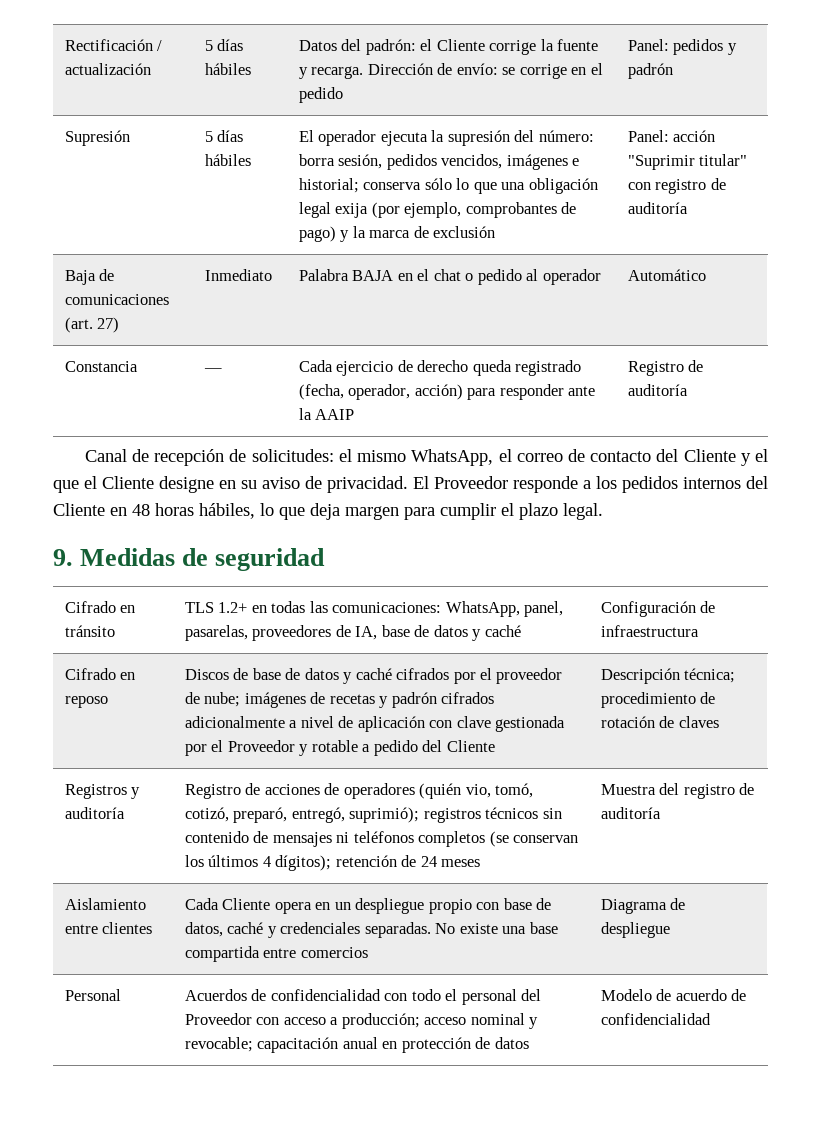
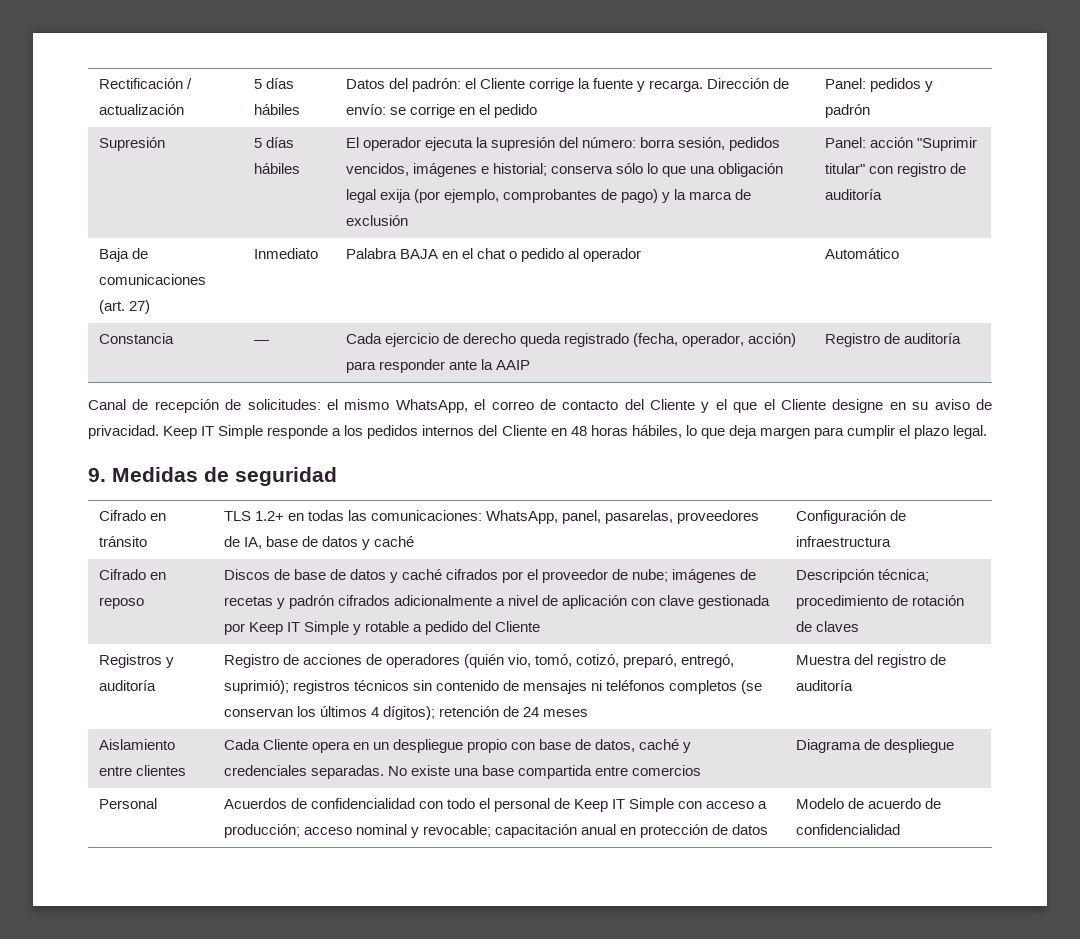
- El Proveedor responde a los pedidos internos del Cliente en 48 horas hábiles, lo que deja margen para cumplir el plazo legal.
+ Keep IT Simple responde a los pedidos internos del Cliente en 48 horas hábiles, lo que deja margen para cumplir el plazo legal.
- Discos de base de datos y caché cifrados por el proveedor de nube; imágenes de recetas y padrón cifrados adicionalmente a nivel de aplicación con clave gestionada por el Proveedor y rotable a pedido del Cliente
+ Discos de base de datos y caché cifrados por el proveedor de nube; imágenes de recetas y padrón cifrados adicionalmente a nivel de aplicación con clave gestionada por Keep IT Simple y rotable a pedido del Cliente
- Personal | Acuerdos de confidencialidad con todo el personal del Proveedor con acceso a producción; acceso nominal y revocable; capacitación anual en protección de datos | Modelo de acuerdo de confidencialidad
+ Personal | Acuerdos de confidencialidad con todo el personal de Keep IT Simple con acceso a producción; acceso nominal y revocable; capacitación anual en protección de datos | Modelo de acuerdo de confidencialidad

